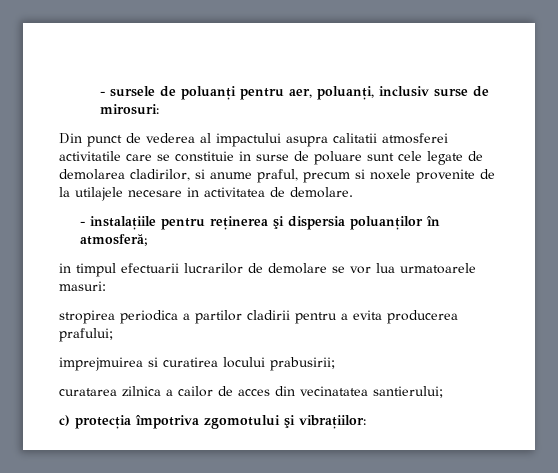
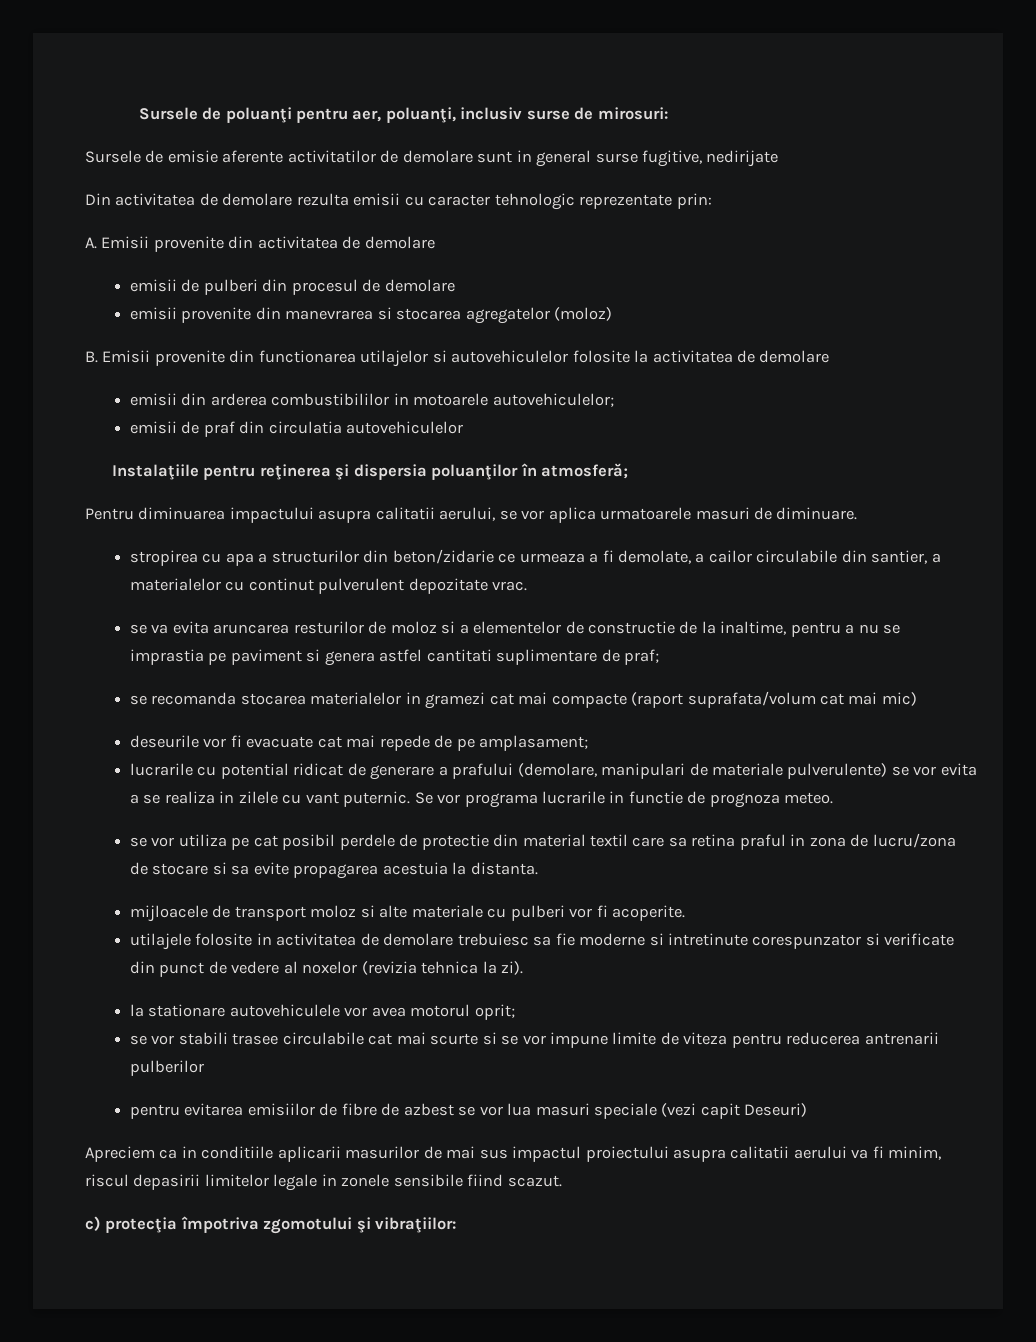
- - sursele de poluanţi pentru aer, poluanţi, inclusiv surse de mirosuri:
+ Sursele de poluanţi pentru aer, poluanţi, inclusiv surse de mirosuri:
- Din punct de vederea al impactului asupra calitatii atmosferei activitatile care se constituie in surse de poluare sunt cele legate de demolarea cladirilor, si anume praful, precum si noxele provenite de la utilajele necesare in activitatea de demolare.
- - instalaţiile pentru reţinerea şi dispersia poluanţilor în atmosferă;
+ Sursele de emisie aferente activitatilor de demolare sunt in general surse fugitive, nedirijate
+ Din activitatea de demolare rezulta emisii cu caracter tehnologic reprezentate prin:
+ A. Emisii provenite din activitatea de demolare
+ emisii de pulberi din procesul de demolare
+ emisii provenite din manevrarea si stocarea agregatelor (moloz)
+ B. Emisii provenite din functionarea utilajelor si autovehiculelor folosite la activitatea de demolare
+ emisii din arderea combustibililor in motoarele autovehiculelor;
+ emisii de praf din circulatia autovehiculelor
+ Instalaţiile pentru reţinerea şi dispersia poluanţilor în atmosferă;
- in timpul efectuarii lucrarilor de demolare se vor lua urmatoarele masuri:
- stropirea periodica a partilor cladirii pentru a evita producerea prafului;
- imprejmuirea si curatirea locului prabusirii;
- curatarea zilnica a cailor de acces din vecinatatea santierului;
+ Pentru diminuarea impactului asupra calitatii aerului, se vor aplica urmatoarele masuri de diminuare.
+ stropirea cu apa a structurilor din beton/zidarie ce urmeaza a fi demolate, a cailor circulabile din santier, a materialelor cu continut pulverulent depozitate vrac.
+ se va evita aruncarea resturilor de moloz si a elementelor de constructie de la inaltime, pentru a nu se imprastia pe paviment si genera astfel cantitati suplimentare de praf;
+ se recomanda stocarea materialelor in gramezi cat mai compacte (raport suprafata/volum cat mai mic)
+ deseurile vor fi evacuate cat mai repede de pe amplasament;
+ lucrarile cu potential ridicat de generare a prafului (demolare, manipulari de materiale pulverulente) se vor evita a se realiza in zilele cu vant puternic. Se vor programa lucrarile in functie de prognoza meteo.
+ se vor utiliza pe cat posibil perdele de protectie din material textil care sa retina praful in zona de lucru/zona de stocare si sa evite propagarea acestuia la distanta.
+ mijloacele de transport moloz si alte materiale cu pulberi vor fi acoperite.
+ utilajele folosite in activitatea de demolare trebuiesc sa fie moderne si intretinute corespunzator si verificate din punct de vedere al noxelor (revizia tehnica la zi).
+ la stationare autovehiculele vor avea motorul oprit;
+ se vor stabili trasee circulabile cat mai scurte si se vor impune limite de viteza pentru reducerea antrenarii pulberilor
+ pentru evitarea emisiilor de fibre de azbest se vor lua masuri speciale (vezi capit Deseuri)
+ Apreciem ca in conditiile aplicarii masurilor de mai sus impactul proiectului asupra calitatii aerului va fi minim, riscul depasirii limitelor legale in zonele sensibile fiind scazut.

